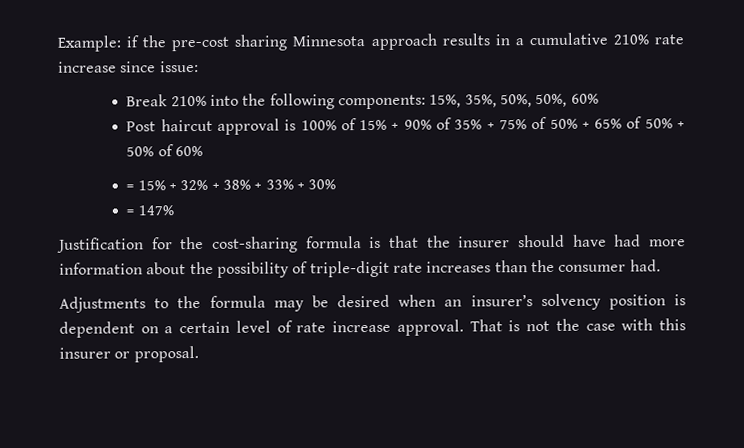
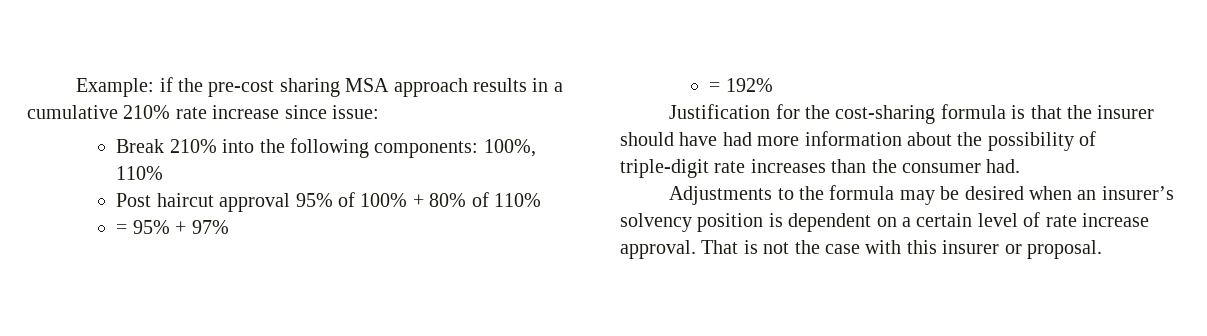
- Example: if the pre-cost sharing Minnesota approach results in a cumulative 210% rate increase since issue:
+ Example: if the pre-cost sharing MSA approach results in a cumulative 210% rate increase since issue:
- Break 210% into the following components: 15%, 35%, 50%, 50%, 60%
- Post haircut approval is 100% of 15% + 90% of 35% + 75% of 50% + 65% of 50% + 50% of 60%
- = 15% + 32% + 38% + 33% + 30%
- = 147%
+ Break 210% into the following components: 100%, 110%
+ Post haircut approval 95% of 100% + 80% of 110%
+ = 95% + 97%
+ = 192%

